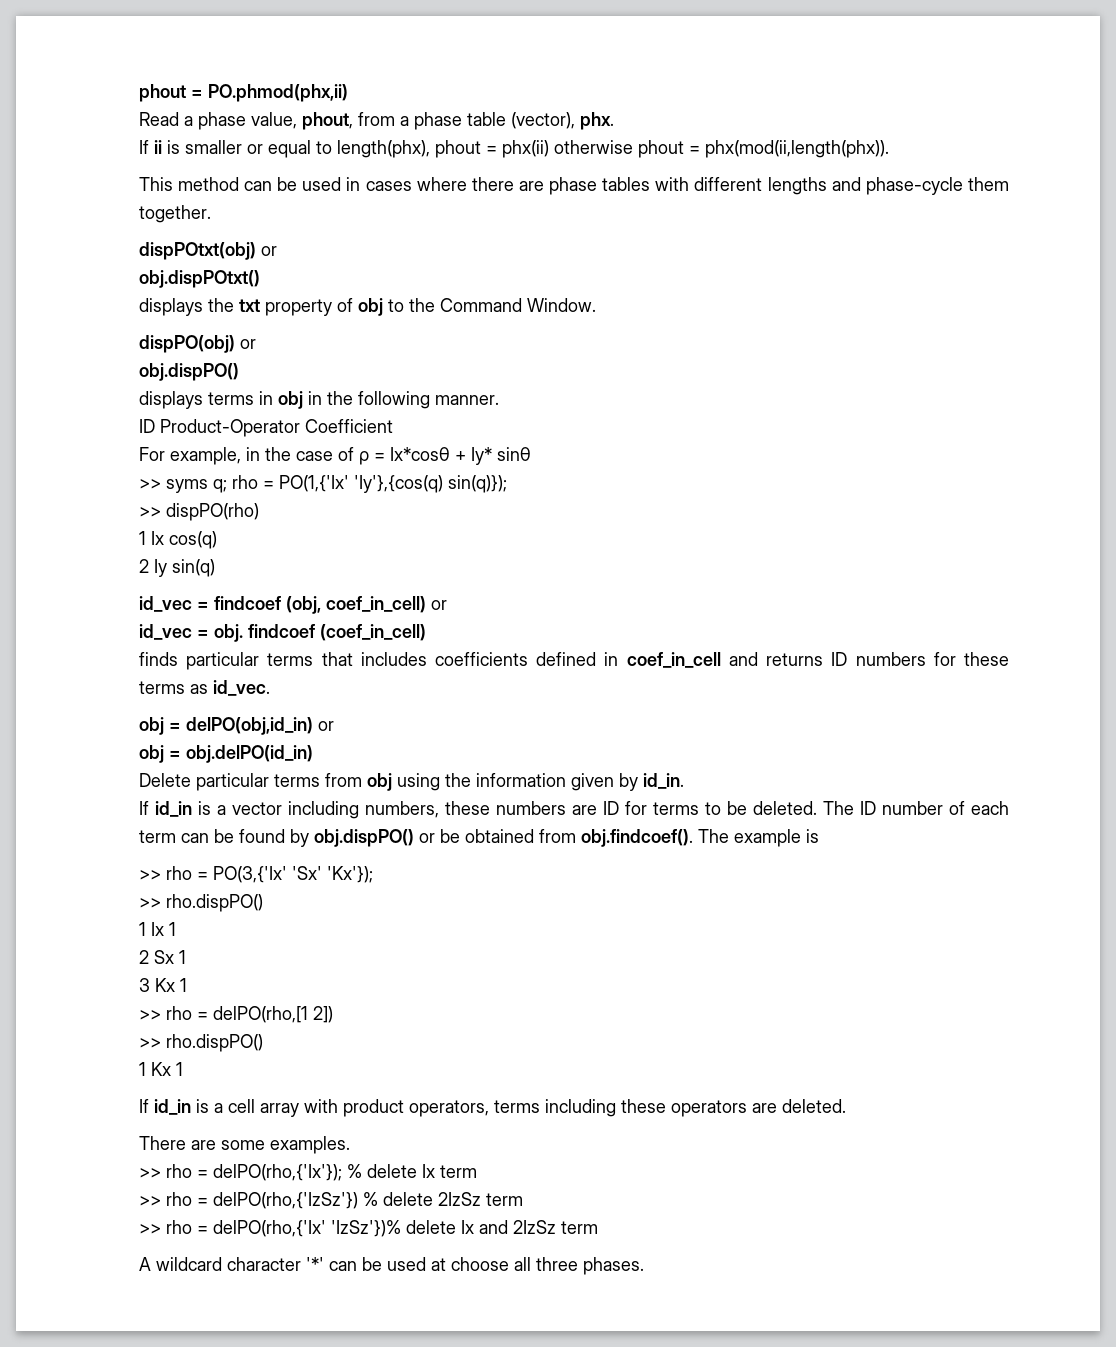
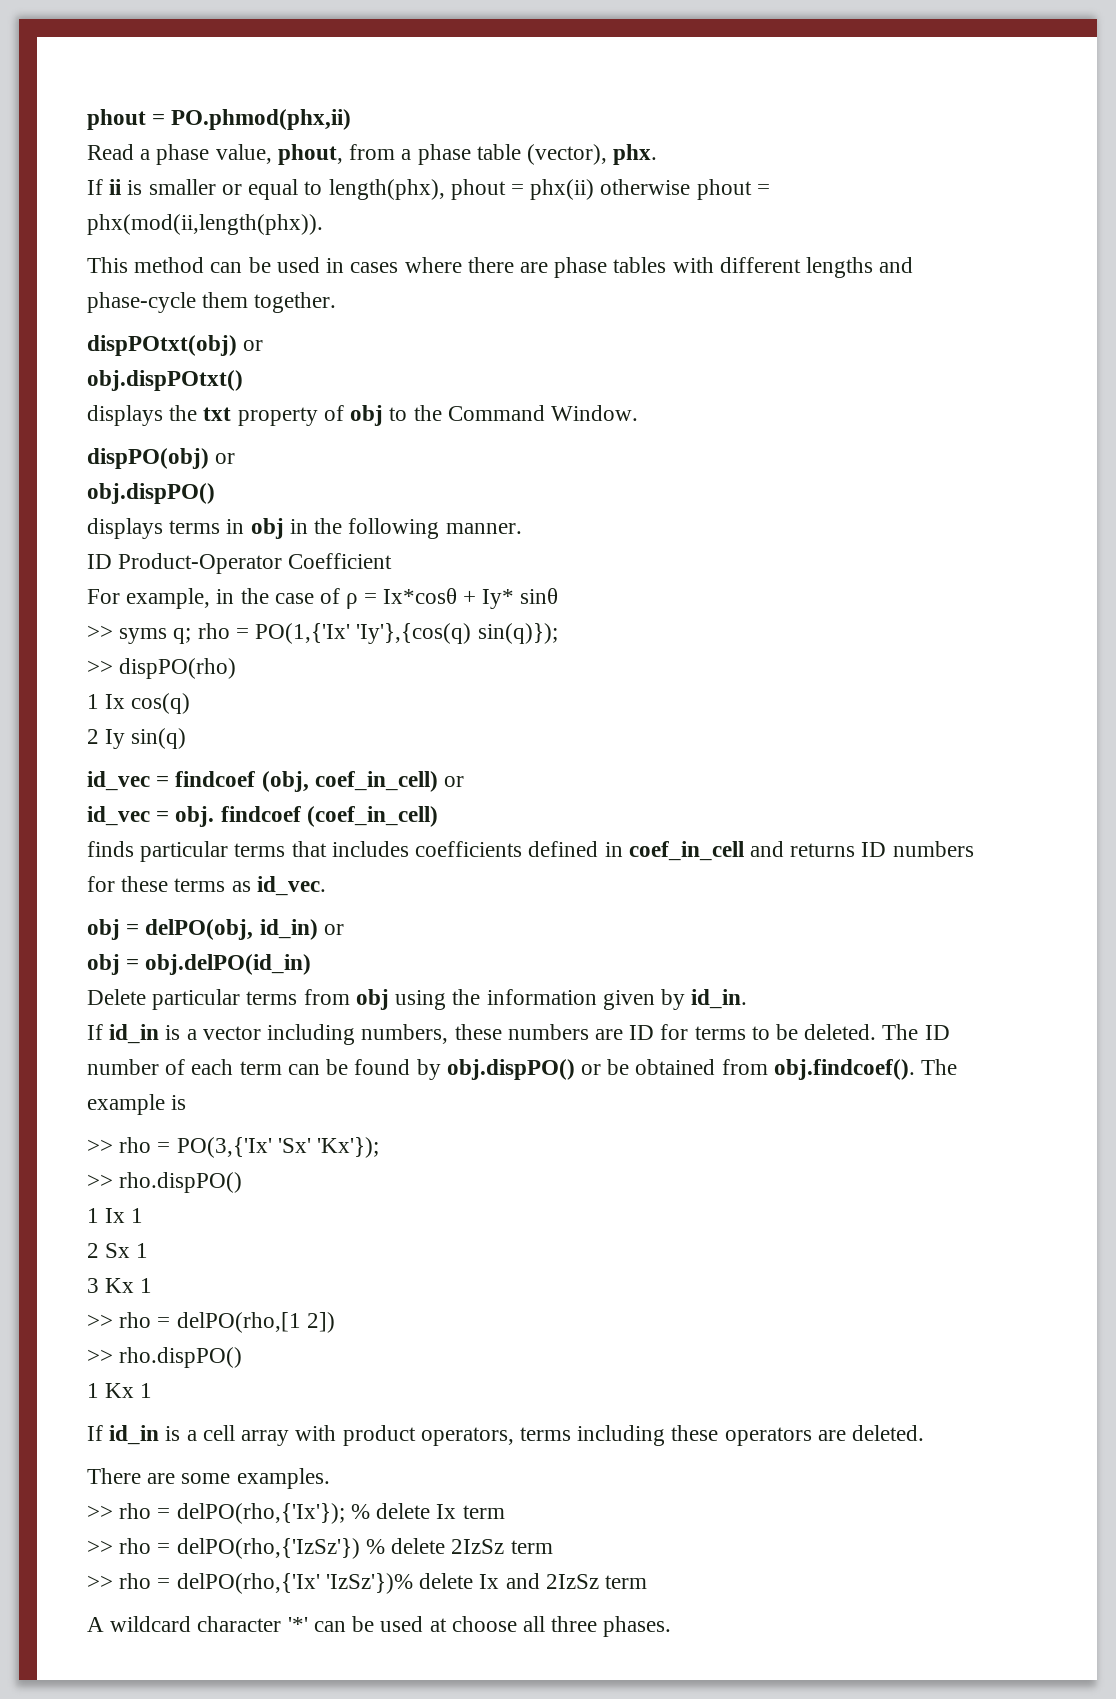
- obj = delPO(obj,id_in) or
+ obj = delPO(obj, id_in) or

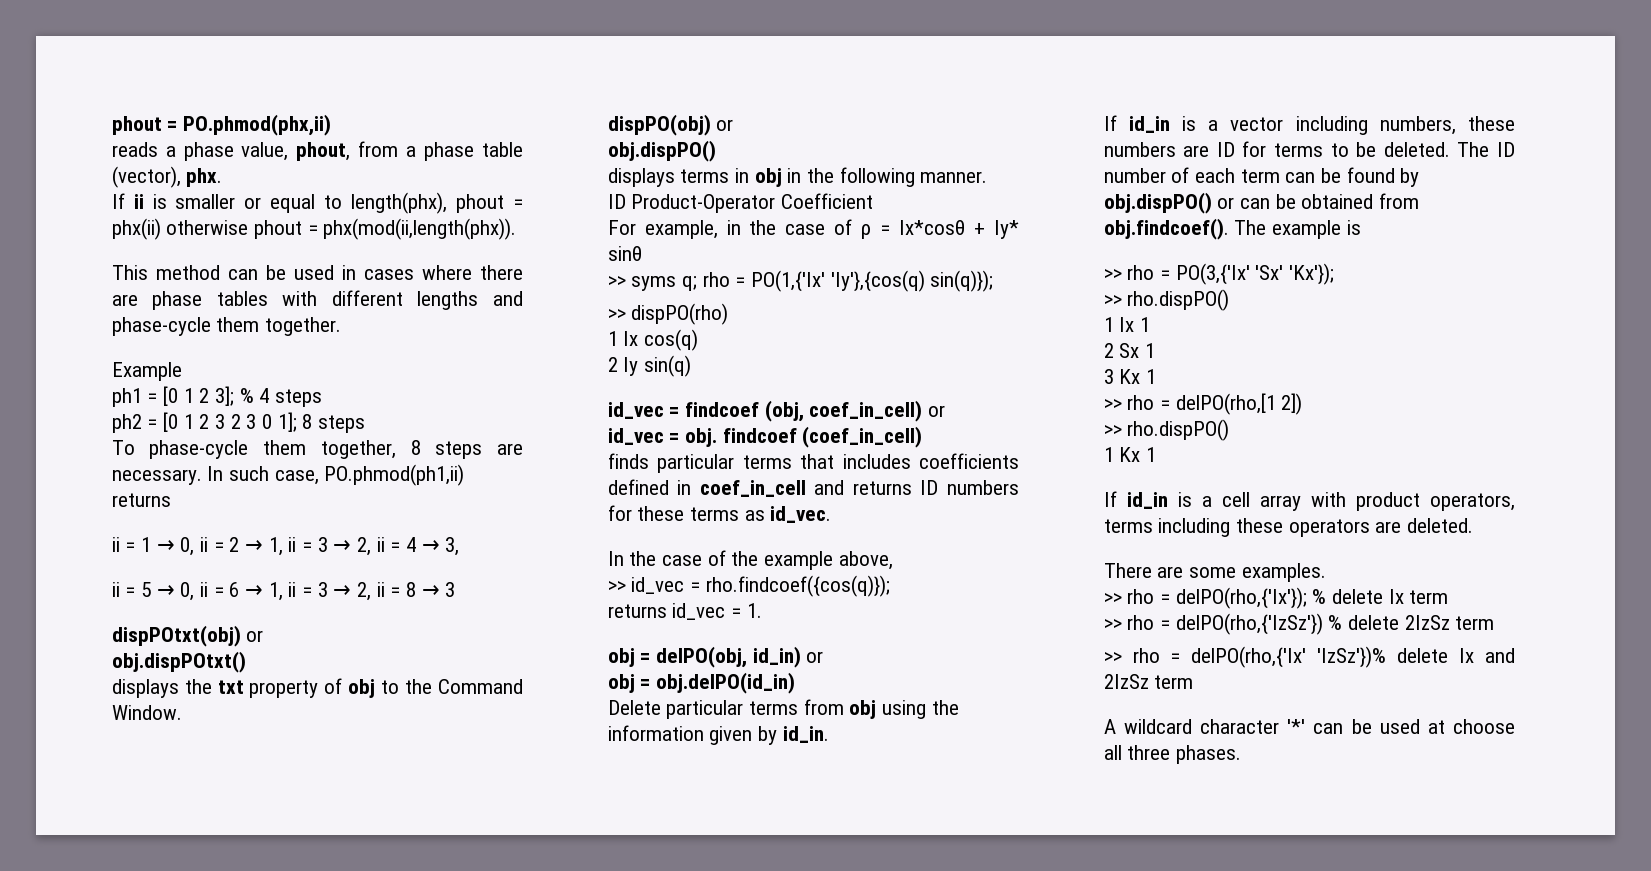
- Read a phase value, phout, from a phase table (vector), phx.
+ reads a phase value, phout, from a phase table (vector), phx.
+ Example
+ ph1 = [0 1 2 3]; % 4 steps
+ ph2 = [0 1 2 3 2 3 0 1]; 8 steps
+ To phase-cycle them together, 8 steps are necessary. In such case, PO.phmod(ph1,ii) returns
+ ii = 1 → 0, ii = 2 → 1, ii = 3 → 2, ii = 4 → 3,
+ ii = 5 → 0, ii = 6 → 1, ii = 3 → 2, ii = 8 → 3
+ In the case of the example above,
+ >> id_vec = rho.findcoef({cos(q)});
+ returns id_vec = 1.
- The ID number of each term can be found by obj.dispPO() or be obtained from obj.findcoef(). The example is
+ The ID number of each term can be found by obj.dispPO() or can be obtained from obj.findcoef(). The example is

